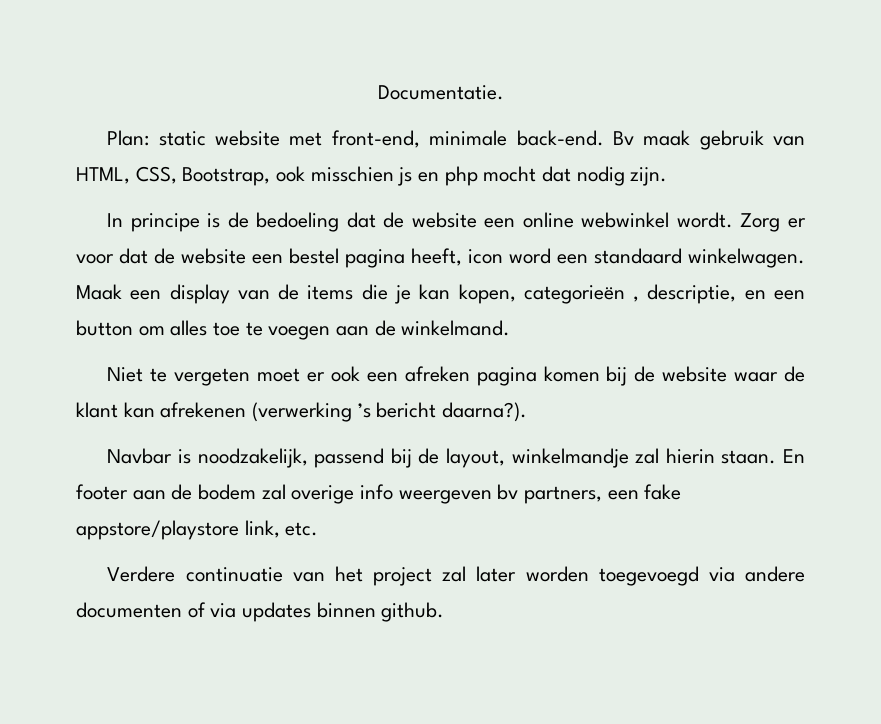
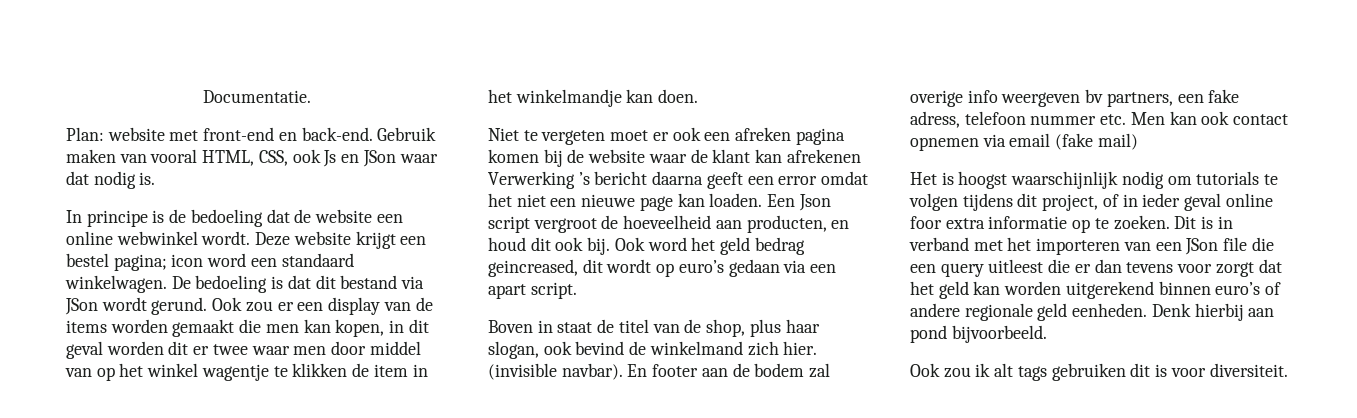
- Plan: static website met front-end, minimale back-end. Bv maak gebruik van HTML, CSS, Bootstrap, ook misschien js en php mocht dat nodig zijn.
+ Plan: website met front-end en back-end. Gebruik maken van vooral HTML, CSS, ook Js en JSon waar dat nodig is.
- Zorg er voor dat de website een bestel pagina heeft, icon word een standaard winkelwagen.
+ Deze website krijgt een bestel pagina; icon word een standaard winkelwagen.
- Maak een display van de items die je kan kopen, categorieën , descriptie, en een button om alles toe te voegen aan de winkelmand.
+ De bedoeling is dat dit bestand via JSon wordt gerund. Ook zou er een display van de items worden gemaakt die men kan kopen, in dit geval worden dit er twee waar men door middel van op het winkel wagentje te klikken de item in het winkelmandje kan doen.
- Niet te vergeten moet er ook een afreken pagina komen bij de website waar de klant kan afrekenen (verwerking ’s bericht daarna?).
- Navbar is noodzakelijk, passend bij de layout, winkelmandje zal hierin staan.
+ Niet te vergeten moet er ook een afreken pagina komen bij de website waar de klant kan afrekenen Verwerking ’s bericht daarna geeft een error omdat het niet een nieuwe page kan loaden. Een Json script vergroot de hoeveelheid aan producten, en houd dit ook bij. Ook word het geld bedrag geincreased, dit wordt op euro’s gedaan via een apart script.
+ Boven in staat de titel van de shop, plus haar slogan, ook bevind de winkelmand zich hier. (invisible navbar).
- En footer aan de bodem zal overige info weergeven bv partners, een fake appstore/playstore link, etc.
- Verdere continuatie van het project zal later worden toegevoegd via andere documenten of via updates binnen github.
+ En footer aan de bodem zal overige info weergeven bv partners, een fake adress, telefoon nummer etc. Men kan ook contact opnemen via email (fake mail)
+ Het is hoogst waarschijnlijk nodig om tutorials te volgen tijdens dit project, of in ieder geval online foor extra informatie op te zoeken. Dit is in verband met het importeren van een JSon file die een query uitleest die er dan tevens voor zorgt dat het geld kan worden uitgerekend binnen euro’s of andere regionale geld eenheden. Denk hierbij aan pond bijvoorbeeld.
+ Ook zou ik alt tags gebruiken dit is voor diversiteit.

